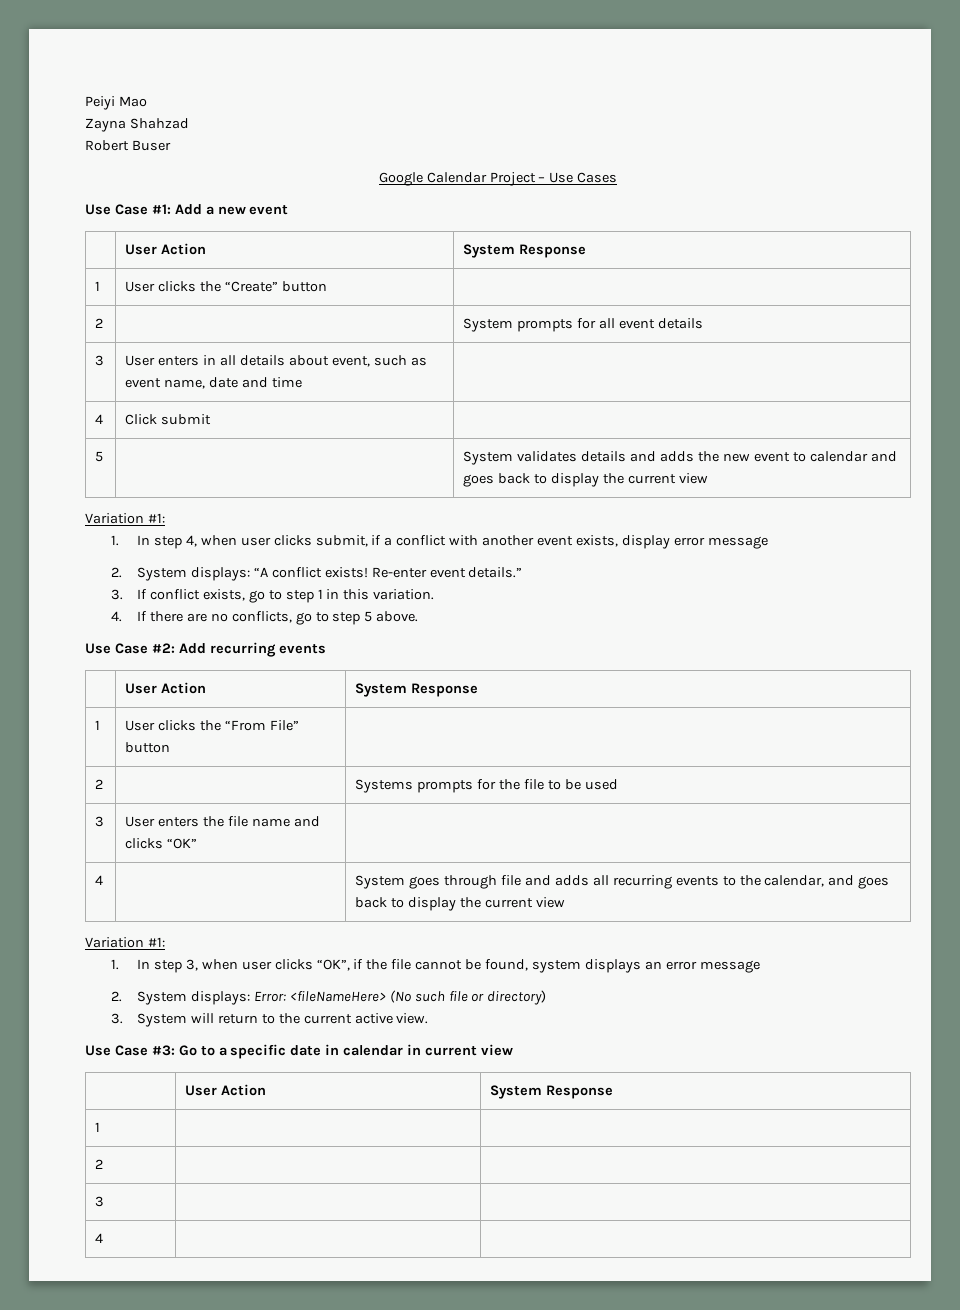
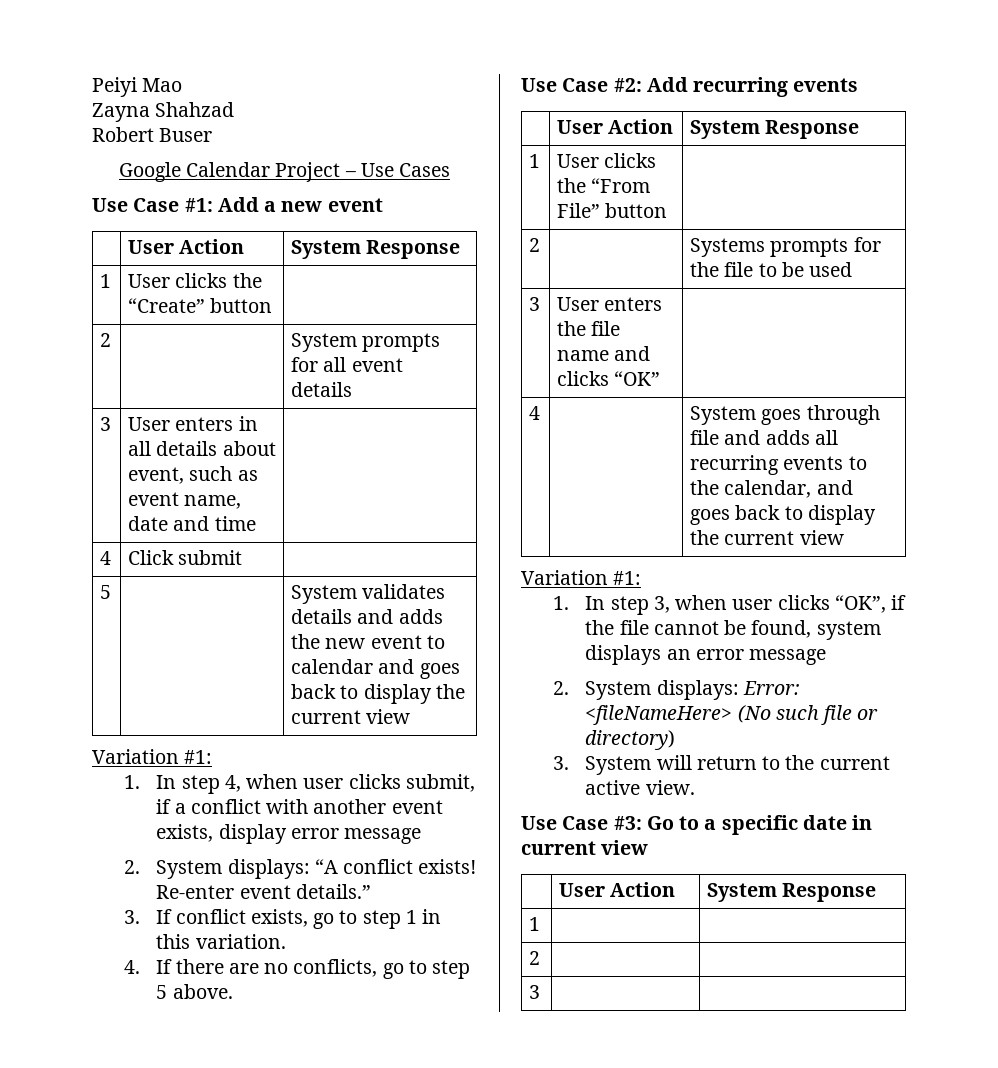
- Use Case #3: Go to a specific date in calendar in current view
+ Use Case #3: Go to a specific date in current view
  3 | |
- 4 | |

